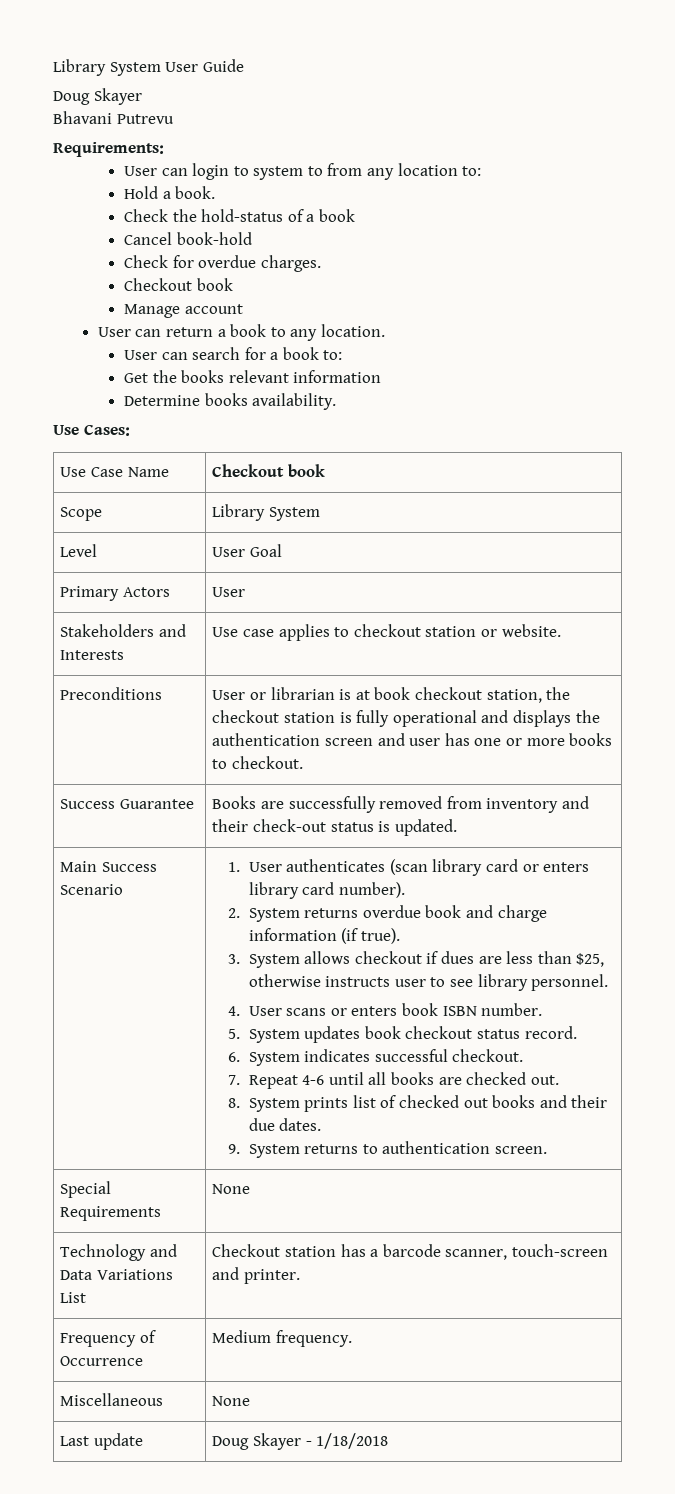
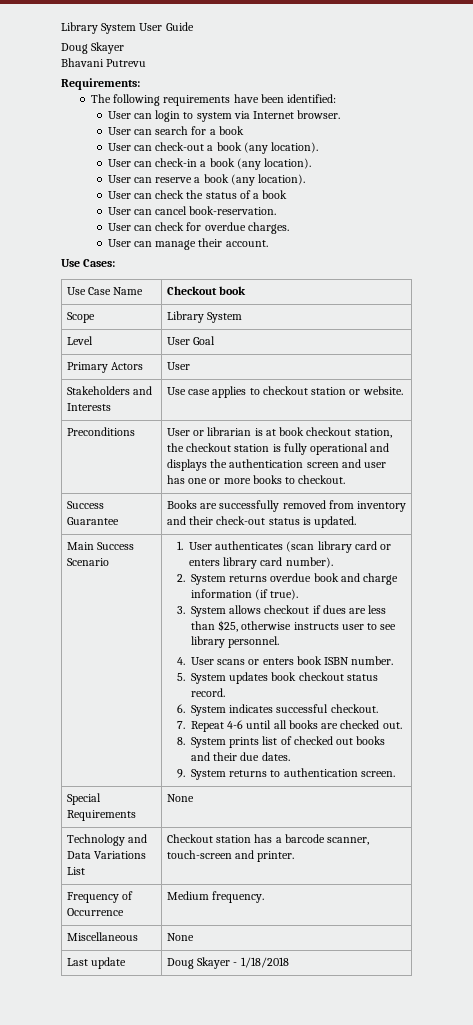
+ The following requirements have been identified:
- User can login to system to from any location to:
- Hold a book.
- Check the hold-status of a book
- Cancel book-hold
- Check for overdue charges.
- Checkout book
- Manage account
- User can return a book to any location.
+ User can login to system via Internet browser.
- User can search for a book to:
- Get the books relevant information
- Determine books availability.
+ User can search for a book
+ User can check-out a book (any location).
+ User can check-in a book (any location).
+ User can reserve a book (any location).
+ User can check the status of a book
+ User can cancel book-reservation.
+ User can check for overdue charges.
+ User can manage their account.

